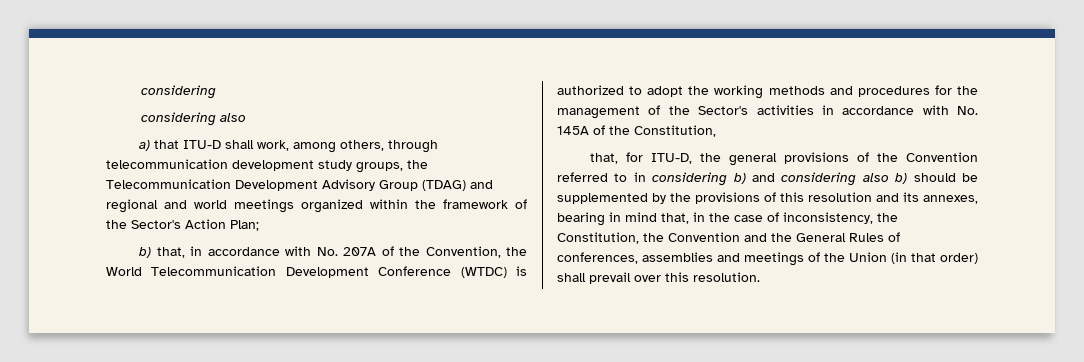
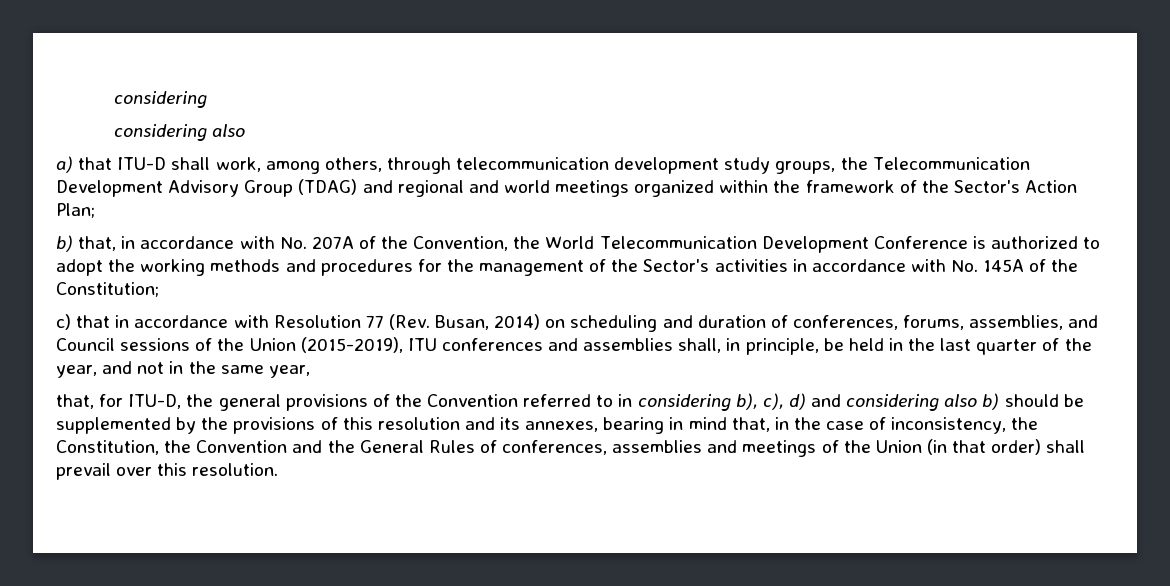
- b) that, in accordance with No. 207A of the Convention, the World Telecommunication Development Conference (WTDC) is authorized to adopt the working methods and procedures for the management of the Sector's activities in accordance with No. 145A of the Constitution,
+ b) that, in accordance with No. 207A of the Convention, the World Telecommunication Development Conference is authorized to adopt the working methods and procedures for the management of the Sector's activities in accordance with No. 145A of the Constitution;
+ c) that in accordance with Resolution 77 (Rev. Busan, 2014) on scheduling and duration of conferences, forums, assemblies, and Council sessions of the Union (2015-2019), ITU conferences and assemblies shall, in principle, be held in the last quarter of the year, and not in the same year,
- that, for ITU-D, the general provisions of the Convention referred to in considering b) and considering also b) should be supplemented by the provisions of this resolution and its annexes, bearing in mind that, in the case of inconsistency, the Constitution, the Convention and the General Rules of conferences, assemblies and meetings of the Union (in that order) shall prevail over this resolution.
+ that, for ITU-D, the general provisions of the Convention referred to in considering b), c), d) and considering also b) should be supplemented by the provisions of this resolution and its annexes, bearing in mind that, in the case of inconsistency, the Constitution, the Convention and the General Rules of conferences, assemblies and meetings of the Union (in that order) shall prevail over this resolution.

